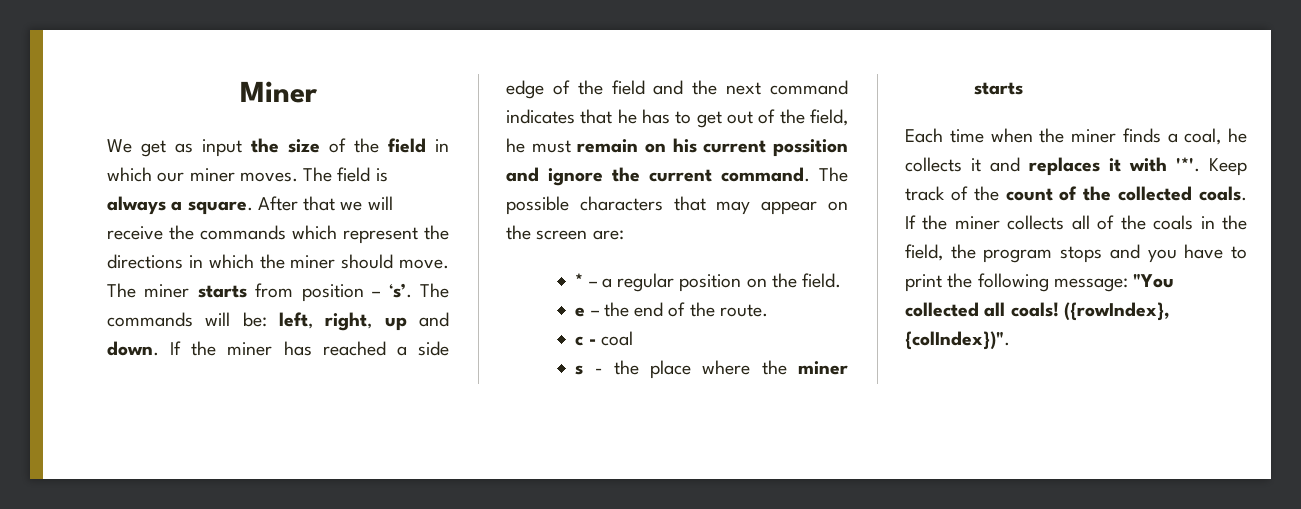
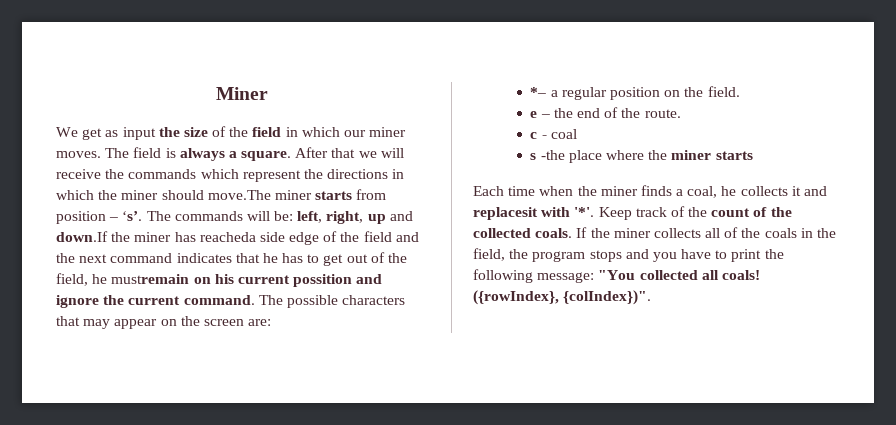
- After that we will receive the commands which represent the directions in which the miner should move. The miner starts from position – ‘s’.
+ After that we will receive the commands which represent the directions in which the miner should move.The miner starts from position – ‘s’.
- The commands will be: left, right, up and down. If the miner has reached a side edge of the field and the next command indicates that he has to get out of the field, he must remain on his current possition and ignore the current command.
+ The commands will be: left, right, up and down.If the miner has reacheda side edge of the field and the next command indicates that he has to get out of the field, he mustremain on his current possition and ignore the current command.
- * – a regular position on the field.
+ *– a regular position on the field.
- s - the place where the miner starts
+ s -the place where the miner starts
- Each time when the miner finds a coal, he collects it and replaces it with '*'.
+ Each time when the miner finds a coal, he collects it and replacesit with '*'.

